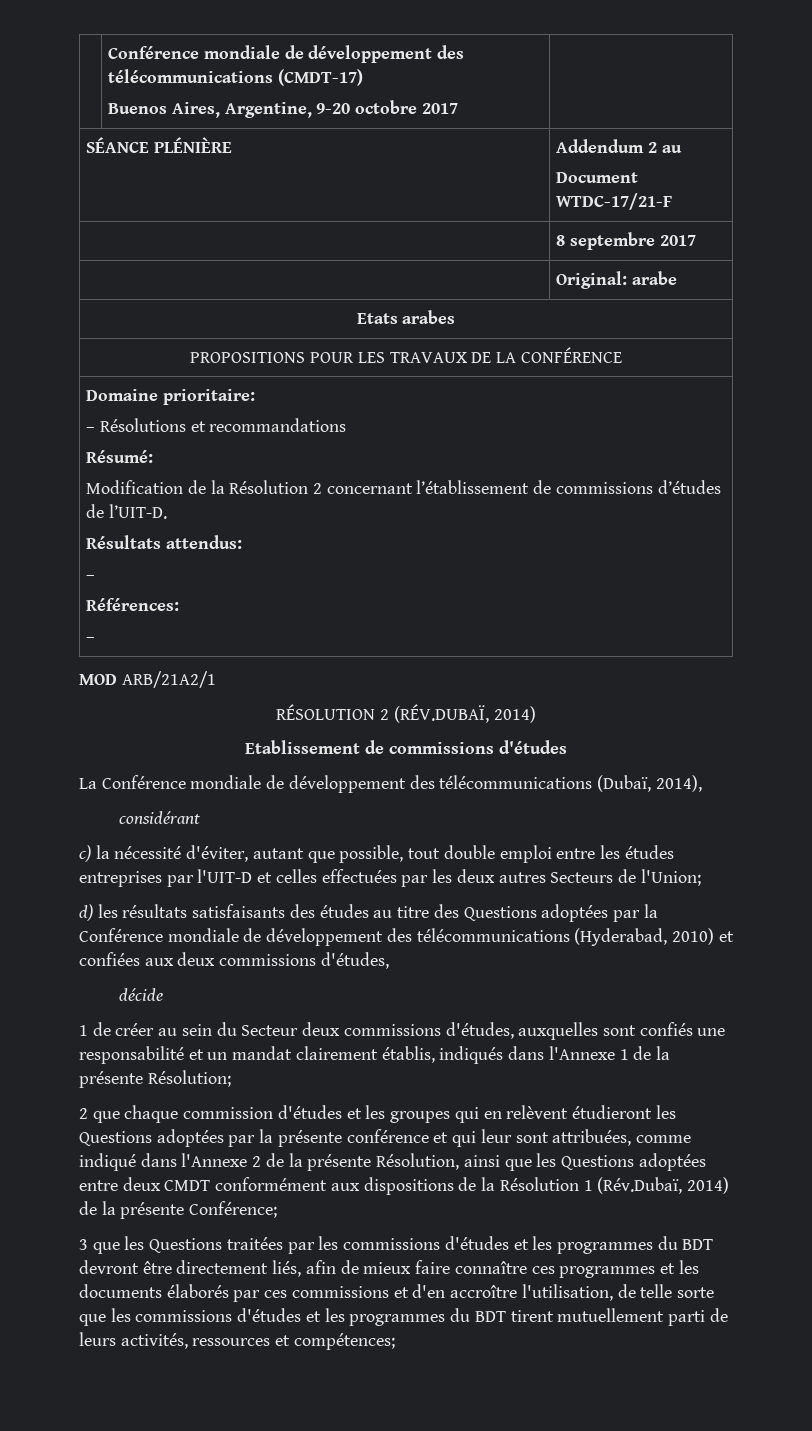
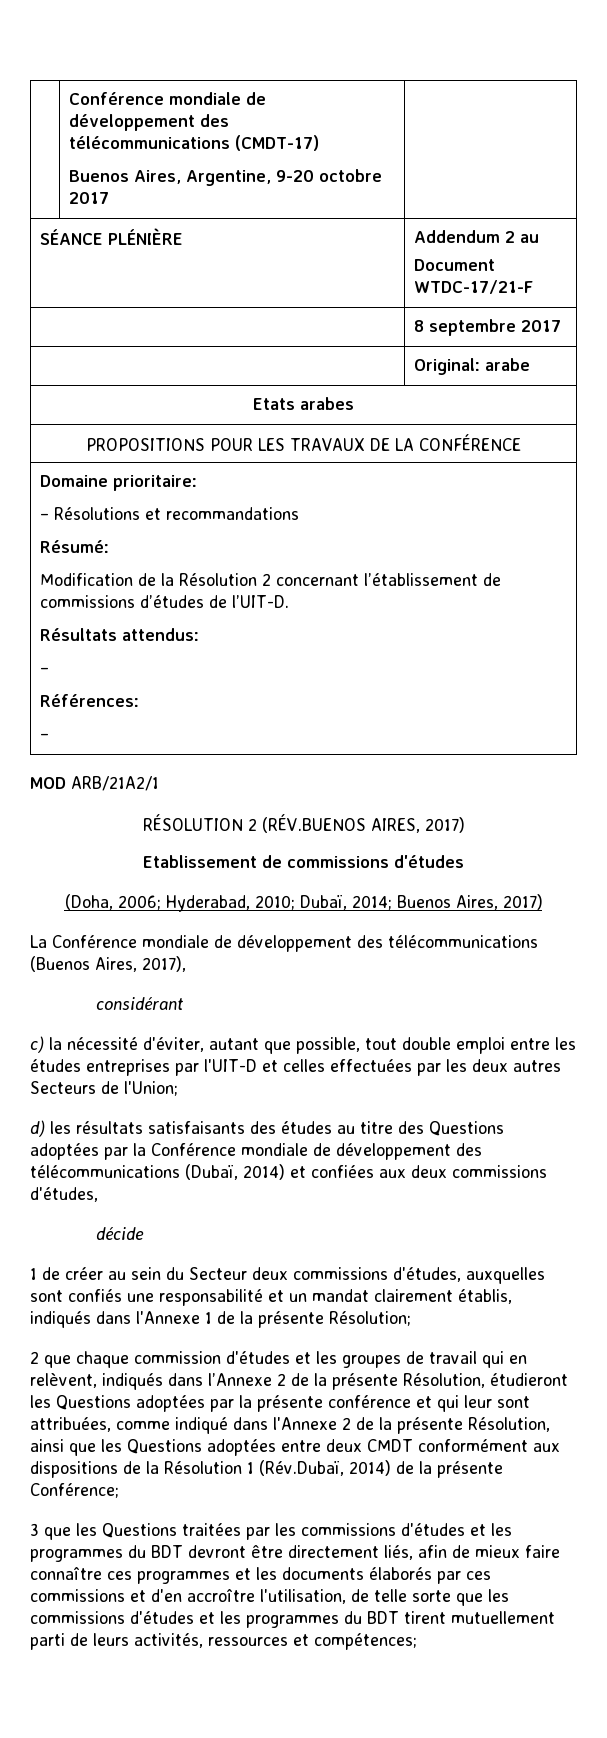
- RÉSOLUTION 2 (RÉV.DUBAÏ, 2014)
+ RÉSOLUTION 2 (RÉV.BUENOS AIRES, 2017)
+ (Doha, 2006; Hyderabad, 2010; Dubaï, 2014; Buenos Aires, 2017)
- La Conférence mondiale de développement des télécommunications (Dubaï, 2014),
+ La Conférence mondiale de développement des télécommunications (Buenos Aires, 2017),
- d) les résultats satisfaisants des études au titre des Questions adoptées par la Conférence mondiale de développement des télécommunications (Hyderabad, 2010) et confiées aux deux commissions d'études,
+ d) les résultats satisfaisants des études au titre des Questions adoptées par la Conférence mondiale de développement des télécommunications (Dubaï, 2014) et confiées aux deux commissions d'études,
- 2 que chaque commission d'études et les groupes qui en relèvent étudieront les Questions adoptées par la présente conférence et qui leur sont attribuées, comme indiqué dans l'Annexe 2 de la présente Résolution, ainsi que les Questions adoptées entre deux CMDT conformément aux dispositions de la Résolution 1 (Rév.Dubaï, 2014) de la présente Conférence;
+ 2 que chaque commission d'études et les groupes de travail qui en relèvent, indiqués dans l’Annexe 2 de la présente Résolution, étudieront les Questions adoptées par la présente conférence et qui leur sont attribuées, comme indiqué dans l'Annexe 2 de la présente Résolution, ainsi que les Questions adoptées entre deux CMDT conformément aux dispositions de la Résolution 1 (Rév.Dubaï, 2014) de la présente Conférence;

